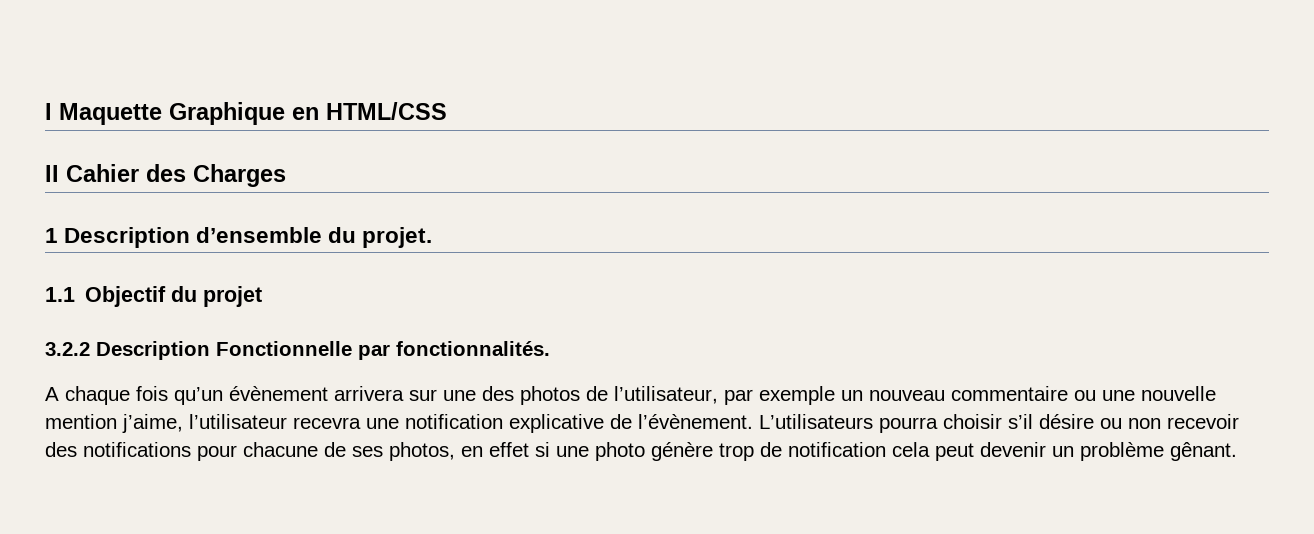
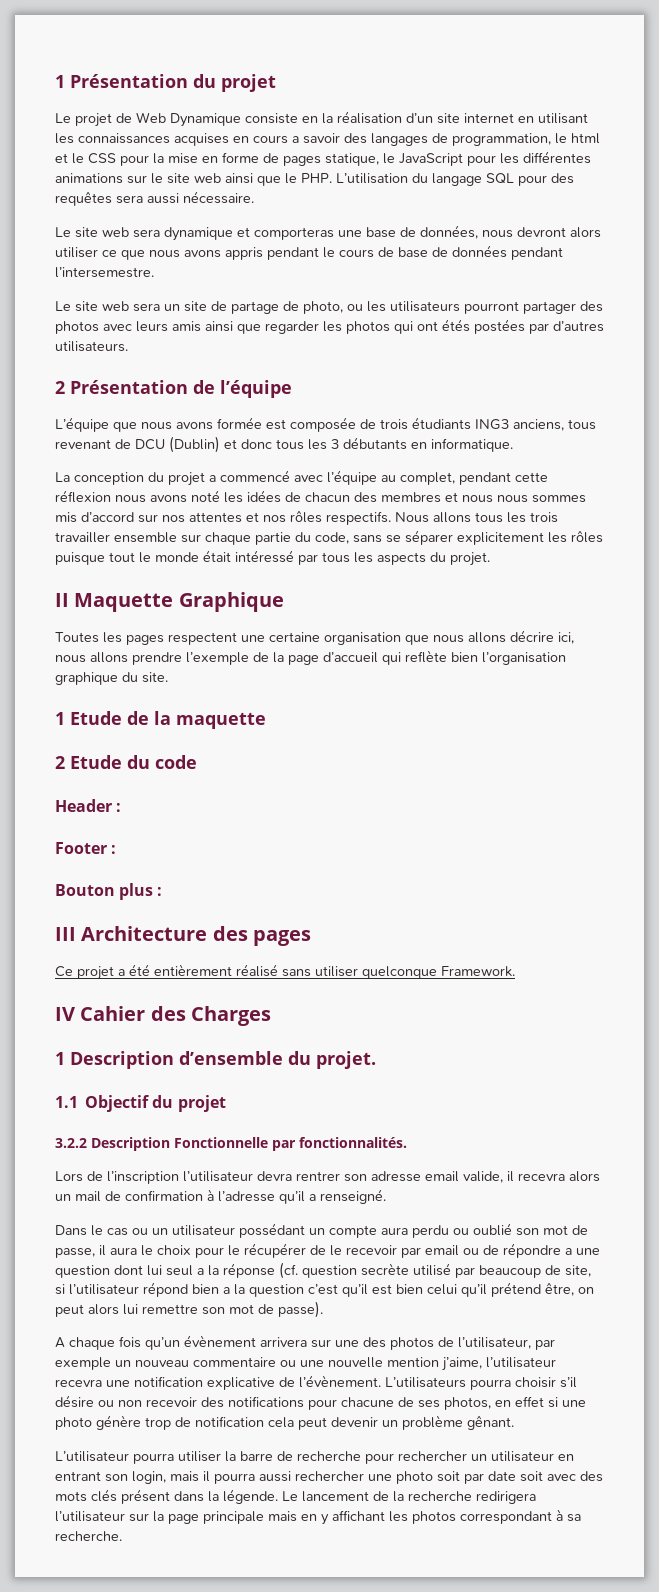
- I Maquette Graphique en HTML/CSS
- II Cahier des Charges
+ 1 Présentation du projet
+ Le projet de Web Dynamique consiste en la réalisation d’un site internet en utilisant les connaissances acquises en cours a savoir des langages de programmation, le html et le CSS pour la mise en forme de pages statique, le JavaScript pour les différentes animations sur le site web ainsi que le PHP. L’utilisation du langage SQL pour des requêtes sera aussi nécessaire.
+ Le site web sera dynamique et comporteras une base de données, nous devront alors utiliser ce que nous avons appris pendant le cours de base de données pendant l’intersemestre.
+ Le site web sera un site de partage de photo, ou les utilisateurs pourront partager des photos avec leurs amis ainsi que regarder les photos qui ont étés postées par d’autres utilisateurs.
+ 2 Présentation de l’équipe
+ L’équipe que nous avons formée est composée de trois étudiants ING3 anciens, tous revenant de DCU (Dublin) et donc tous les 3 débutants en informatique.
+ La conception du projet a commencé avec l’équipe au complet, pendant cette réflexion nous avons noté les idées de chacun des membres et nous nous sommes mis d’accord sur nos attentes et nos rôles respectifs. Nous allons tous les trois travailler ensemble sur chaque partie du code, sans se séparer explicitement les rôles puisque tout le monde était intéressé par tous les aspects du projet.
+ II Maquette Graphique
+ Toutes les pages respectent une certaine organisation que nous allons décrire ici, nous allons prendre l’exemple de la page d’accueil qui reflète bien l’organisation graphique du site.
+ 1 Etude de la maquette
+ 2 Etude du code
+ Header :
+ Footer :
+ Bouton plus :
+ III Architecture des pages
+ Ce projet a été entièrement réalisé sans utiliser quelconque Framework.
+ IV Cahier des Charges
+ Lors de l’inscription l’utilisateur devra rentrer son adresse email valide, il recevra alors un mail de confirmation à l’adresse qu’il a renseigné.
+ Dans le cas ou un utilisateur possédant un compte aura perdu ou oublié son mot de passe, il aura le choix pour le récupérer de le recevoir par email ou de répondre a une question dont lui seul a la réponse (cf. question secrète utilisé par beaucoup de site, si l’utilisateur répond bien a la question c’est qu’il est bien celui qu’il prétend être, on peut alors lui remettre son mot de passe).
+ L’utilisateur pourra utiliser la barre de recherche pour rechercher un utilisateur en entrant son login, mais il pourra aussi rechercher une photo soit par date soit avec des mots clés présent dans la légende. Le lancement de la recherche redirigera l’utilisateur sur la page principale mais en y affichant les photos correspondant à sa recherche.

